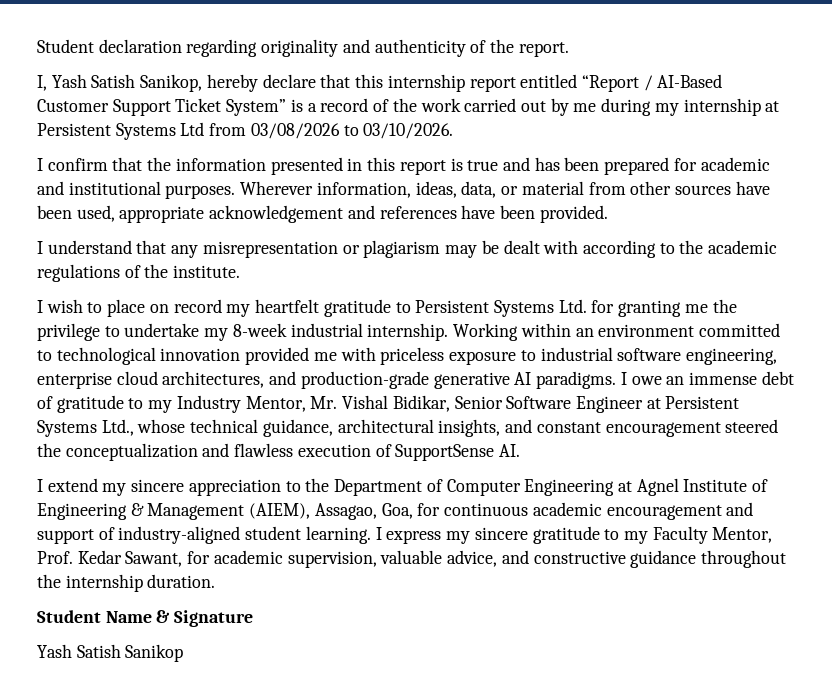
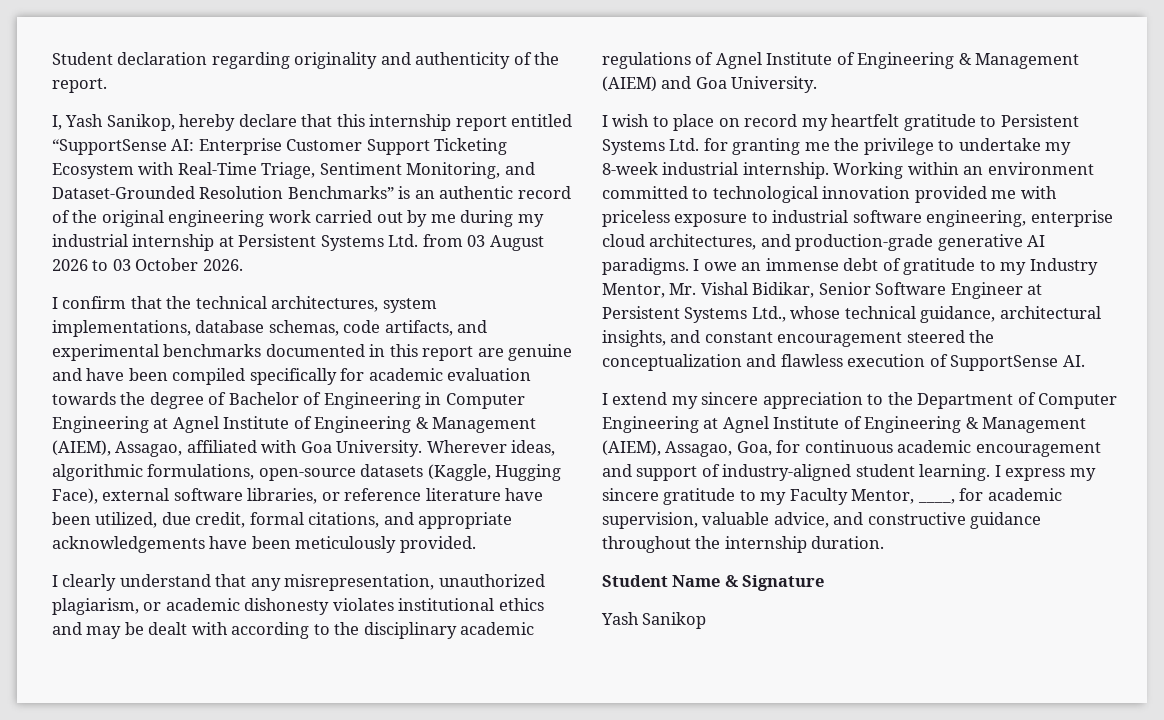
- I, Yash Satish Sanikop, hereby declare that this internship report entitled “Report / AI-Based Customer Support Ticket System” is a record of the work carried out by me during my internship at Persistent Systems Ltd from 03/08/2026 to 03/10/2026.
- I confirm that the information presented in this report is true and has been prepared for academic and institutional purposes. Wherever information, ideas, data, or material from other sources have been used, appropriate acknowledgement and references have been provided.
+ I, Yash Sanikop, hereby declare that this internship report entitled “SupportSense AI: Enterprise Customer Support Ticketing Ecosystem with Real-Time Triage, Sentiment Monitoring, and Dataset-Grounded Resolution Benchmarks” is an authentic record of the original engineering work carried out by me during my industrial internship at Persistent Systems Ltd. from 03 August 2026 to 03 October 2026.
+ I confirm that the technical architectures, system implementations, database schemas, code artifacts, and experimental benchmarks documented in this report are genuine and have been compiled specifically for academic evaluation towards the degree of Bachelor of Engineering in Computer Engineering at Agnel Institute of Engineering & Management (AIEM), Assagao, affiliated with Goa University. Wherever ideas, algorithmic formulations, open-source datasets (Kaggle, Hugging Face), external software libraries, or reference literature have been utilized, due credit, formal citations, and appropriate acknowledgements have been meticulously provided.
- I understand that any misrepresentation or plagiarism may be dealt with according to the academic regulations of the institute.
+ I clearly understand that any misrepresentation, unauthorized plagiarism, or academic dishonesty violates institutional ethics and may be dealt with according to the disciplinary academic regulations of Agnel Institute of Engineering & Management (AIEM) and Goa University.
- I express my sincere gratitude to my Faculty Mentor, Prof. Kedar Sawant, for academic supervision, valuable advice, and constructive guidance throughout the internship duration.
+ I express my sincere gratitude to my Faculty Mentor, ____, for academic supervision, valuable advice, and constructive guidance throughout the internship duration.
- Yash Satish Sanikop
+ Yash Sanikop

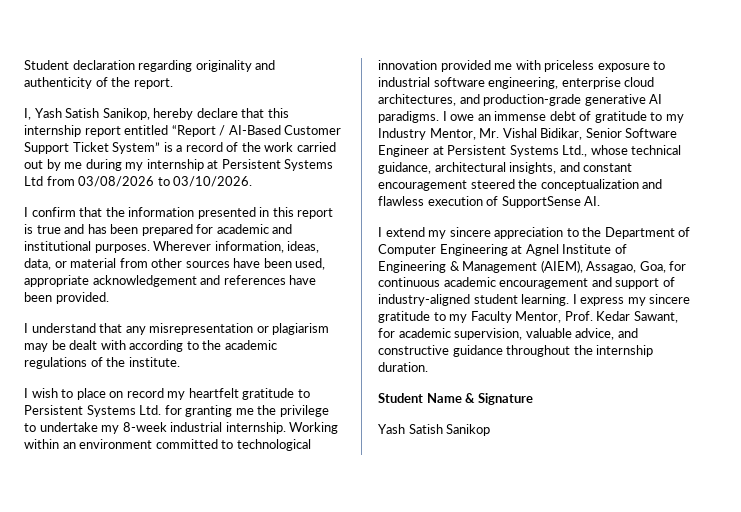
- I, Yash Sanikop, hereby declare that this internship report entitled “SupportSense AI: Enterprise Customer Support Ticketing Ecosystem with Real-Time Triage, Sentiment Monitoring, and Dataset-Grounded Resolution Benchmarks” is an authentic record of the original engineering work carried out by me during my industrial internship at Persistent Systems Ltd. from 03 August 2026 to 03 October 2026.
- I confirm that the technical architectures, system implementations, database schemas, code artifacts, and experimental benchmarks documented in this report are genuine and have been compiled specifically for academic evaluation towards the degree of Bachelor of Engineering in Computer Engineering at Agnel Institute of Engineering & Management (AIEM), Assagao, affiliated with Goa University. Wherever ideas, algorithmic formulations, open-source datasets (Kaggle, Hugging Face), external software libraries, or reference literature have been utilized, due credit, formal citations, and appropriate acknowledgements have been meticulously provided.
+ I, Yash Satish Sanikop, hereby declare that this internship report entitled “Report / AI-Based Customer Support Ticket System” is a record of the work carried out by me during my internship at Persistent Systems Ltd from 03/08/2026 to 03/10/2026.
+ I confirm that the information presented in this report is true and has been prepared for academic and institutional purposes. Wherever information, ideas, data, or material from other sources have been used, appropriate acknowledgement and references have been provided.
- I clearly understand that any misrepresentation, unauthorized plagiarism, or academic dishonesty violates institutional ethics and may be dealt with according to the disciplinary academic regulations of Agnel Institute of Engineering & Management (AIEM) and Goa University.
+ I understand that any misrepresentation or plagiarism may be dealt with according to the academic regulations of the institute.
- I express my sincere gratitude to my Faculty Mentor, ____, for academic supervision, valuable advice, and constructive guidance throughout the internship duration.
+ I express my sincere gratitude to my Faculty Mentor, Prof. Kedar Sawant, for academic supervision, valuable advice, and constructive guidance throughout the internship duration.
- Yash Sanikop
+ Yash Satish Sanikop

